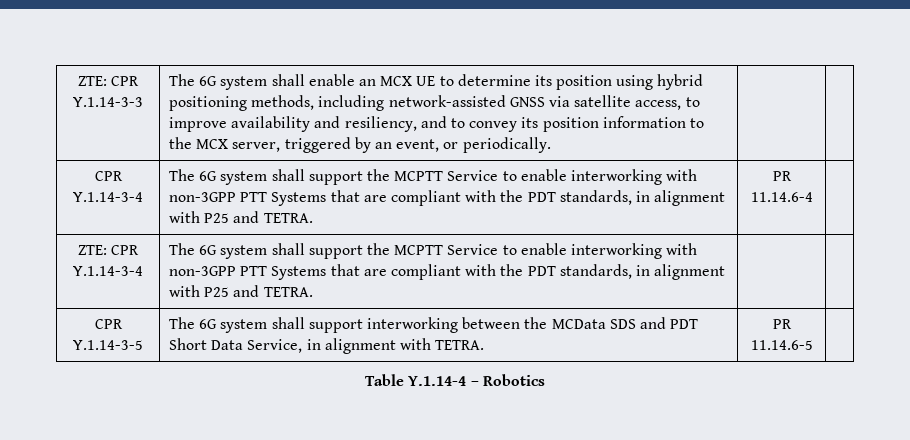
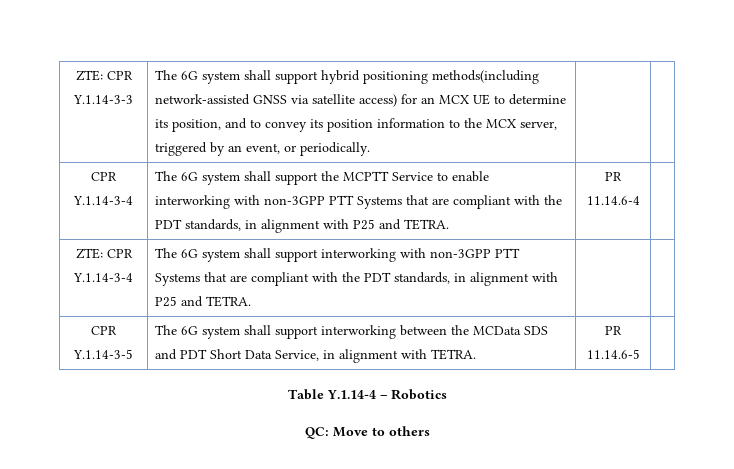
- The 6G system shall enable an MCX UE to determine its position using hybrid positioning methods, including network-assisted GNSS via satellite access, to improve availability and resiliency, and to convey its position information to the MCX server, triggered by an event, or periodically.
+ The 6G system shall support hybrid positioning methods(including network-assisted GNSS via satellite access) for an MCX UE to determine its position, and to convey its position information to the MCX server, triggered by an event, or periodically.
- ZTE: CPR Y.1.14-3-4 | The 6G system shall support the MCPTT Service to enable interworking with non-3GPP PTT Systems that are compliant with the PDT standards, in alignment with P25 and TETRA. | |
+ ZTE: CPR Y.1.14-3-4 | The 6G system shall support interworking with non-3GPP PTT Systems that are compliant with the PDT standards, in alignment with P25 and TETRA. | |
+ QC: Move to others

